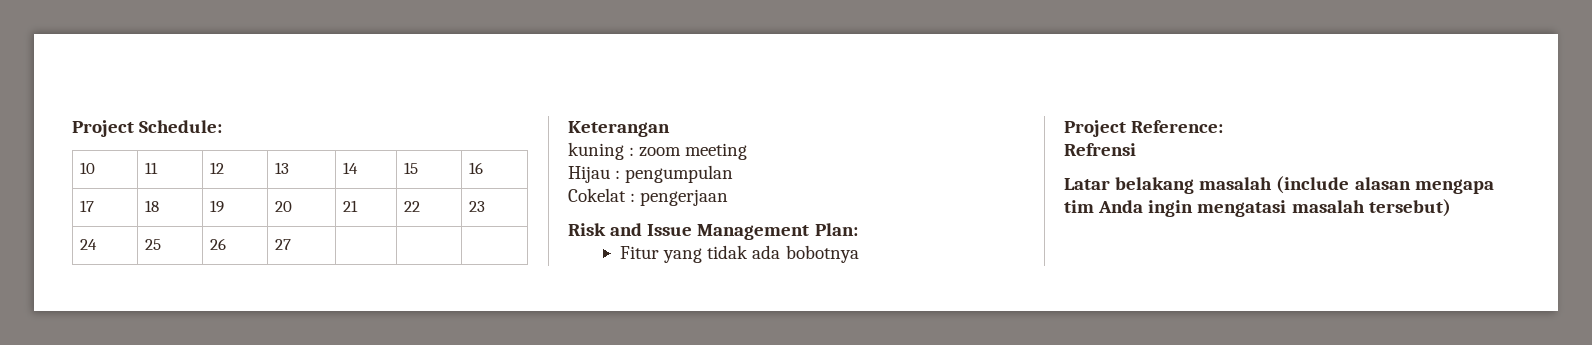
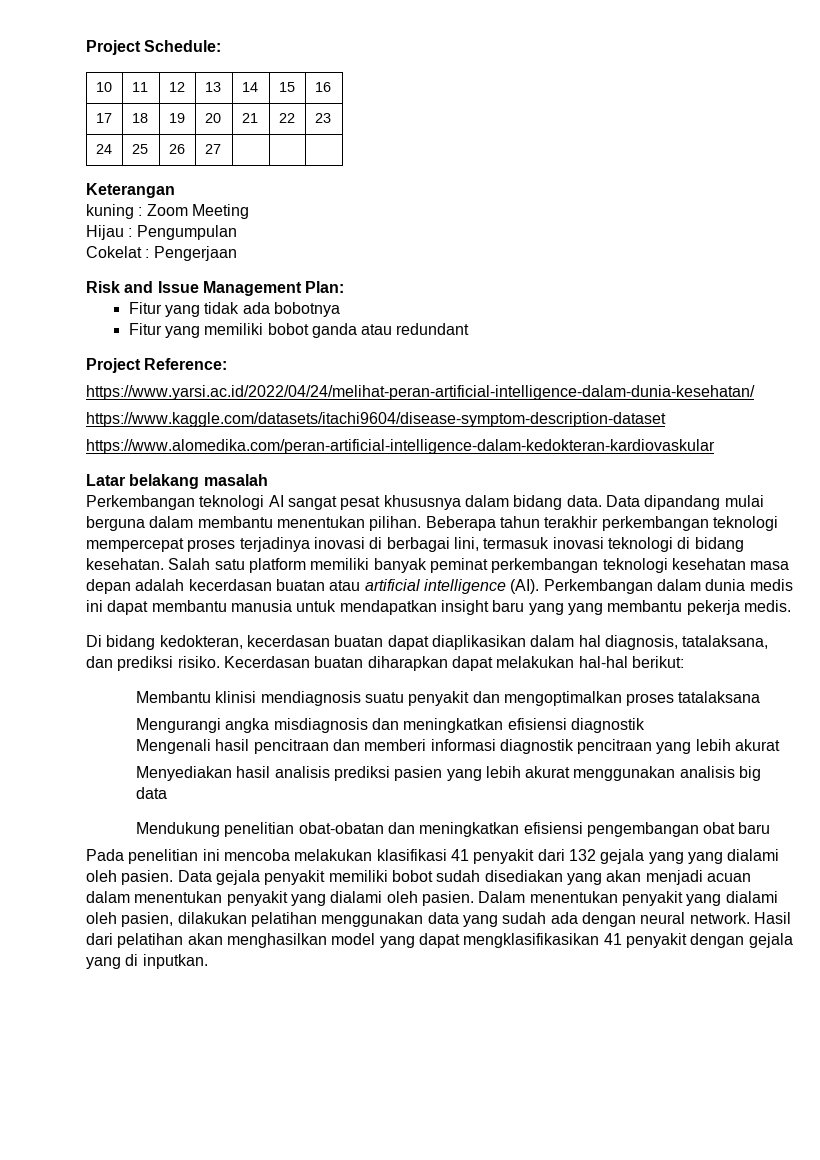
- kuning : zoom meeting
+ kuning : Zoom Meeting
- Hijau : pengumpulan
+ Hijau : Pengumpulan
- Cokelat : pengerjaan
+ Cokelat : Pengerjaan
+ Fitur yang memiliki bobot ganda atau redundant
- Refrensi
+ https://www.yarsi.ac.id/2022/04/24/melihat-peran-artificial-intelligence-dalam-dunia-kesehatan/
+ https://www.kaggle.com/datasets/itachi9604/disease-symptom-description-dataset
+ https://www.alomedika.com/peran-artificial-intelligence-dalam-kedokteran-kardiovaskular
- Latar belakang masalah (include alasan mengapa tim Anda ingin mengatasi masalah tersebut)
+ Latar belakang masalah
+ Perkembangan teknologi AI sangat pesat khususnya dalam bidang data. Data dipandang mulai berguna dalam membantu menentukan pilihan. Beberapa tahun terakhir perkembangan teknologi mempercepat proses terjadinya inovasi di berbagai lini, termasuk inovasi teknologi di bidang kesehatan. Salah satu platform memiliki banyak peminat perkembangan teknologi kesehatan masa depan adalah kecerdasan buatan atau artificial intelligence (AI). Perkembangan dalam dunia medis ini dapat membantu manusia untuk mendapatkan insight baru yang yang membantu pekerja medis.
+ Di bidang kedokteran, kecerdasan buatan dapat diaplikasikan dalam hal diagnosis, tatalaksana, dan prediksi risiko. Kecerdasan buatan diharapkan dapat melakukan hal-hal berikut:
+ Membantu klinisi mendiagnosis suatu penyakit dan mengoptimalkan proses tatalaksana
+ Mengurangi angka misdiagnosis dan meningkatkan efisiensi diagnostik
+ Mengenali hasil pencitraan dan memberi informasi diagnostik pencitraan yang lebih akurat
+ Menyediakan hasil analisis prediksi pasien yang lebih akurat menggunakan analisis big data
+ Mendukung penelitian obat-obatan dan meningkatkan efisiensi pengembangan obat baru
+ Pada penelitian ini mencoba melakukan klasifikasi 41 penyakit dari 132 gejala yang yang dialami oleh pasien. Data gejala penyakit memiliki bobot sudah disediakan yang akan menjadi acuan dalam menentukan penyakit yang dialami oleh pasien. Dalam menentukan penyakit yang dialami oleh pasien, dilakukan pelatihan menggunakan data yang sudah ada dengan neural network. Hasil dari pelatihan akan menghasilkan model yang dapat mengklasifikasikan 41 penyakit dengan gejala yang di inputkan.

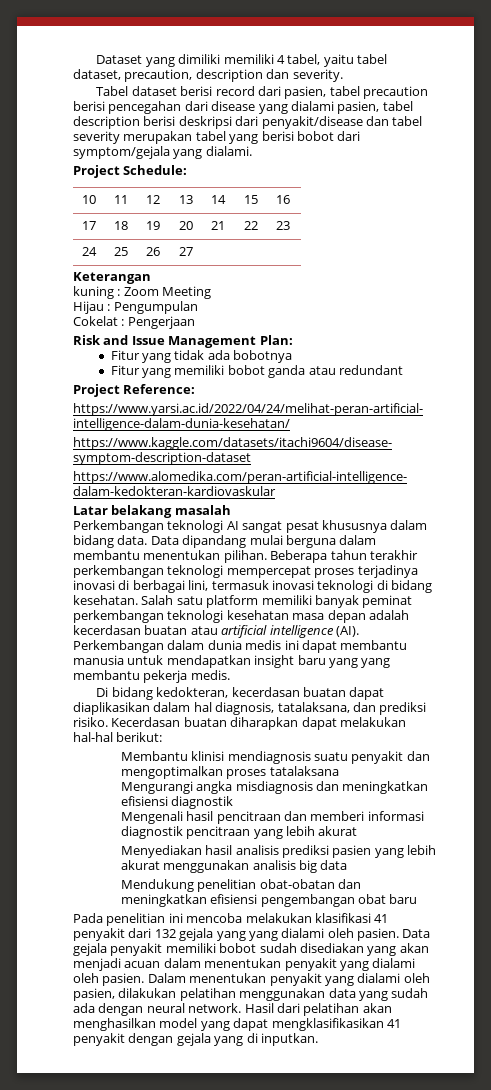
+ Dataset yang dimiliki memiliki 4 tabel, yaitu tabel dataset, precaution, description dan severity.
+ Tabel dataset berisi record dari pasien, tabel precaution berisi pencegahan dari disease yang dialami pasien, tabel description berisi deskripsi dari penyakit/disease dan tabel severity merupakan tabel yang berisi bobot dari symptom/gejala yang dialami.

